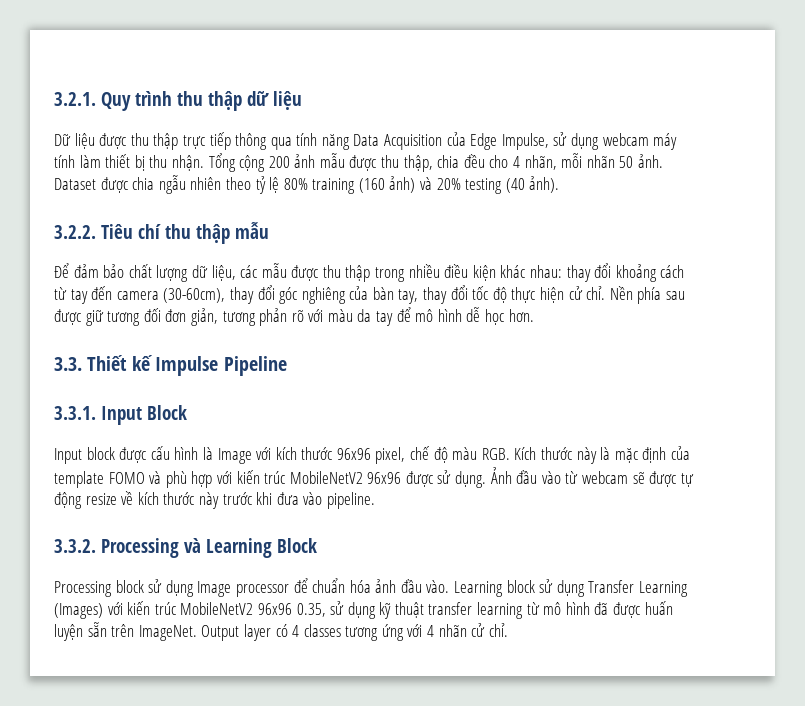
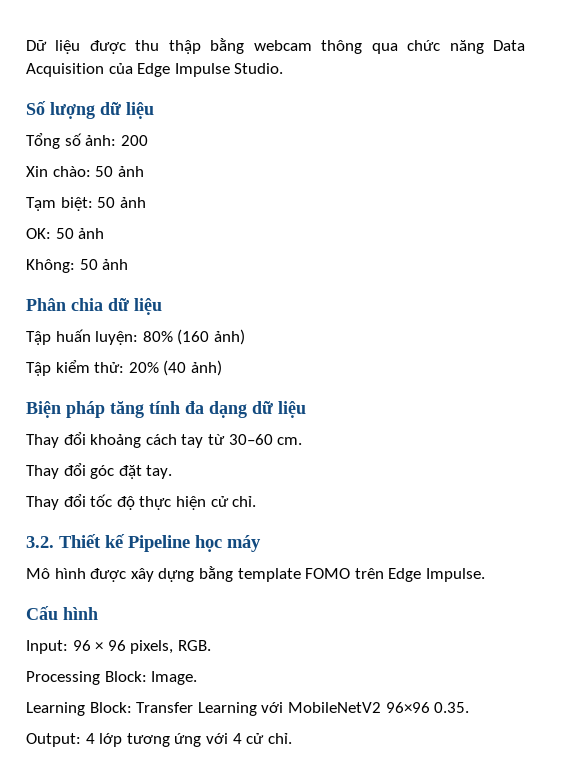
- 3.2.1. Quy trình thu thập dữ liệu
- Dữ liệu được thu thập trực tiếp thông qua tính năng Data Acquisition của Edge Impulse, sử dụng webcam máy tính làm thiết bị thu nhận. Tổng cộng 200 ảnh mẫu được thu thập, chia đều cho 4 nhãn, mỗi nhãn 50 ảnh. Dataset được chia ngẫu nhiên theo tỷ lệ 80% training (160 ảnh) và 20% testing (40 ảnh).
- 3.2.2. Tiêu chí thu thập mẫu
- Để đảm bảo chất lượng dữ liệu, các mẫu được thu thập trong nhiều điều kiện khác nhau: thay đổi khoảng cách từ tay đến camera (30-60cm), thay đổi góc nghiêng của bàn tay, thay đổi tốc độ thực hiện cử chỉ. Nền phía sau được giữ tương đối đơn giản, tương phản rõ với màu da tay để mô hình dễ học hơn.
- 3.3. Thiết kế Impulse Pipeline
- 3.3.1. Input Block
- Input block được cấu hình là Image với kích thước 96x96 pixel, chế độ màu RGB. Kích thước này là mặc định của template FOMO và phù hợp với kiến trúc MobileNetV2 96x96 được sử dụng. Ảnh đầu vào từ webcam sẽ được tự động resize về kích thước này trước khi đưa vào pipeline.
- 3.3.2. Processing và Learning Block
- Processing block sử dụng Image processor để chuẩn hóa ảnh đầu vào. Learning block sử dụng Transfer Learning (Images) với kiến trúc MobileNetV2 96x96 0.35, sử dụng kỹ thuật transfer learning từ mô hình đã được huấn luyện sẵn trên ImageNet. Output layer có 4 classes tương ứng với 4 nhãn cử chỉ.
+ Dữ liệu được thu thập bằng webcam thông qua chức năng Data Acquisition của Edge Impulse Studio.
+ Số lượng dữ liệu
+ Tổng số ảnh: 200
+ Xin chào: 50 ảnh
+ Tạm biệt: 50 ảnh
+ OK: 50 ảnh
+ Không: 50 ảnh
+ Phân chia dữ liệu
+ Tập huấn luyện: 80% (160 ảnh)
+ Tập kiểm thử: 20% (40 ảnh)
+ Biện pháp tăng tính đa dạng dữ liệu
+ Thay đổi khoảng cách tay từ 30–60 cm.
+ Thay đổi góc đặt tay.
+ Thay đổi tốc độ thực hiện cử chỉ.
+ 3.2. Thiết kế Pipeline học máy
+ Mô hình được xây dựng bằng template FOMO trên Edge Impulse.
+ Cấu hình
+ Input: 96 × 96 pixels, RGB.
+ Processing Block: Image.
+ Learning Block: Transfer Learning với MobileNetV2 96×96 0.35.
+ Output: 4 lớp tương ứng với 4 cử chỉ.

